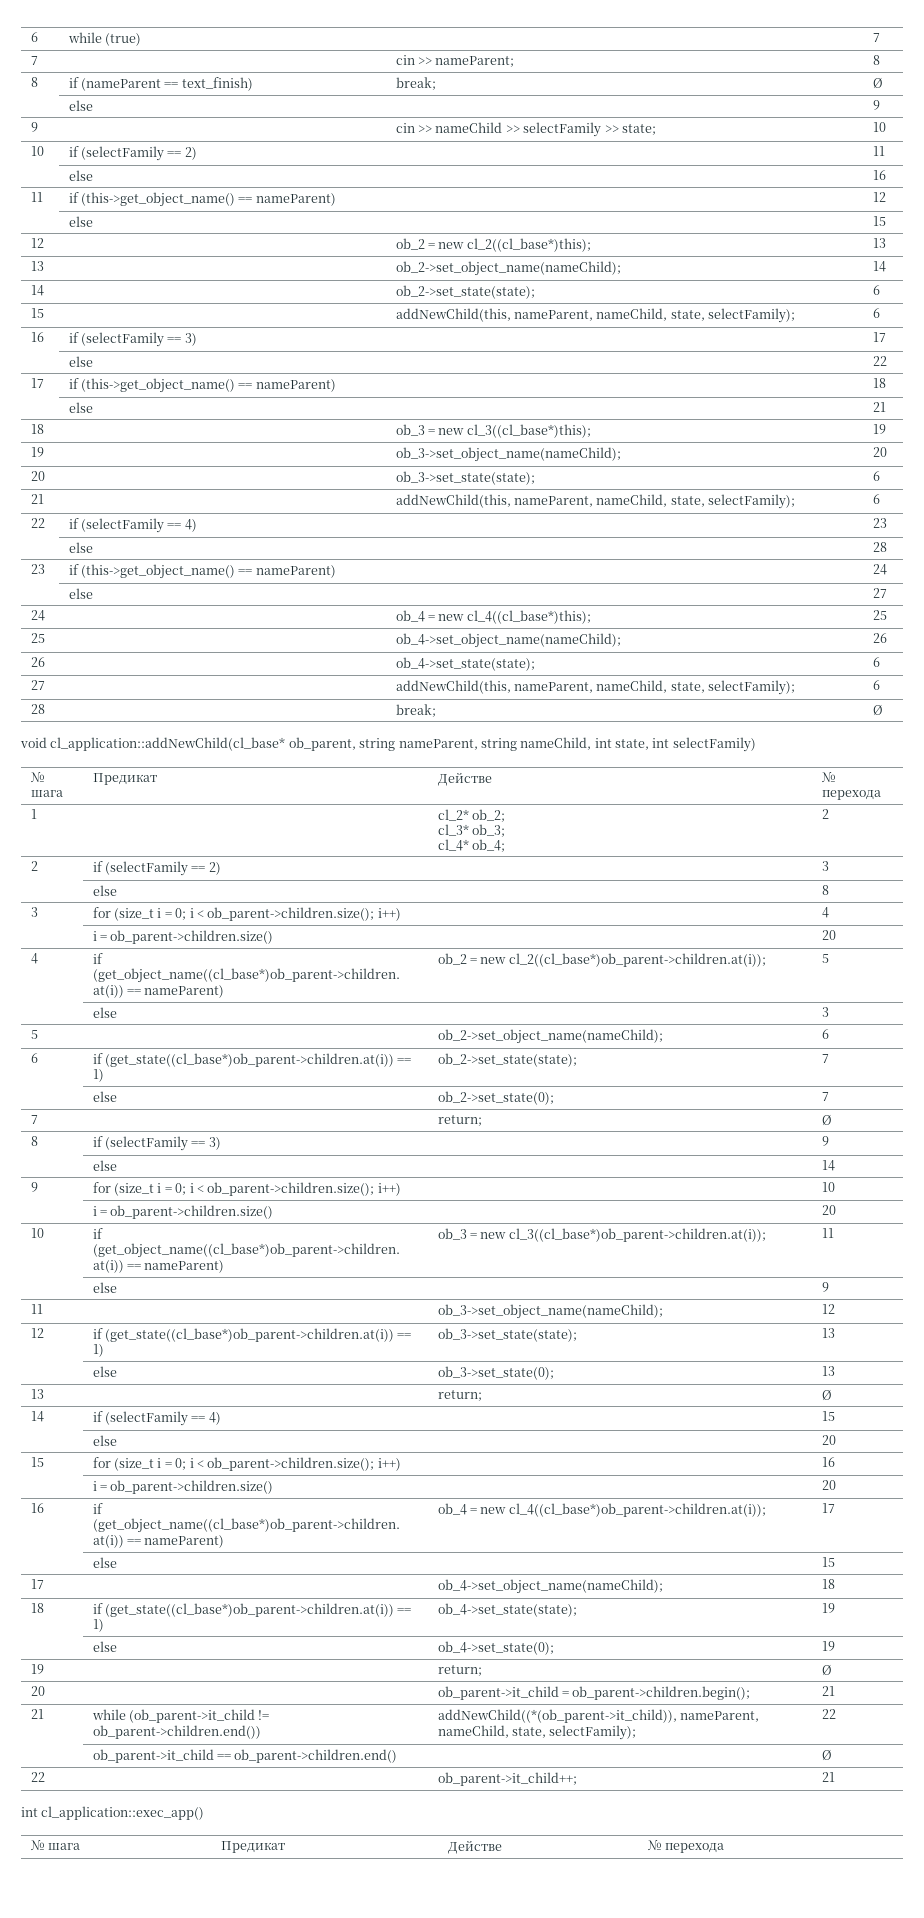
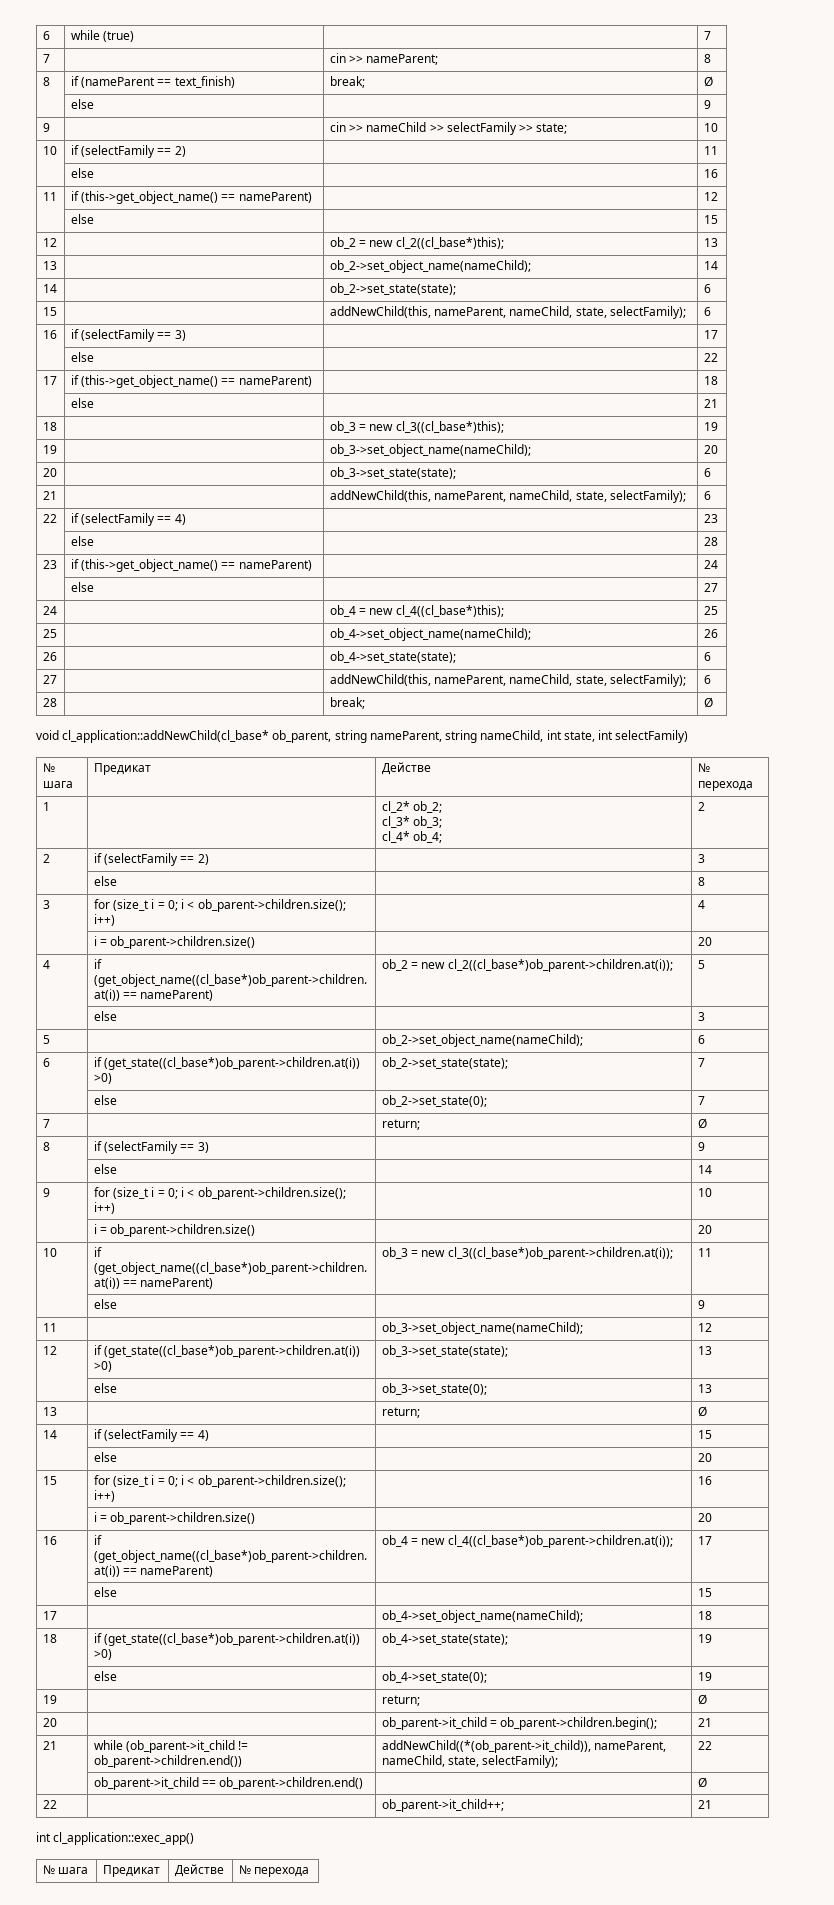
- 6 | if (get_state((cl_base*)ob_parent->children.at(i)) == 1) | ob_2->set_state(state); | 7
+ 6 | if (get_state((cl_base*)ob_parent->children.at(i)) >0) | ob_2->set_state(state); | 7
- 12 | if (get_state((cl_base*)ob_parent->children.at(i)) == 1) | ob_3->set_state(state); | 13
+ 12 | if (get_state((cl_base*)ob_parent->children.at(i)) >0) | ob_3->set_state(state); | 13
- 18 | if (get_state((cl_base*)ob_parent->children.at(i)) == 1) | ob_4->set_state(state); | 19
+ 18 | if (get_state((cl_base*)ob_parent->children.at(i)) >0) | ob_4->set_state(state); | 19

